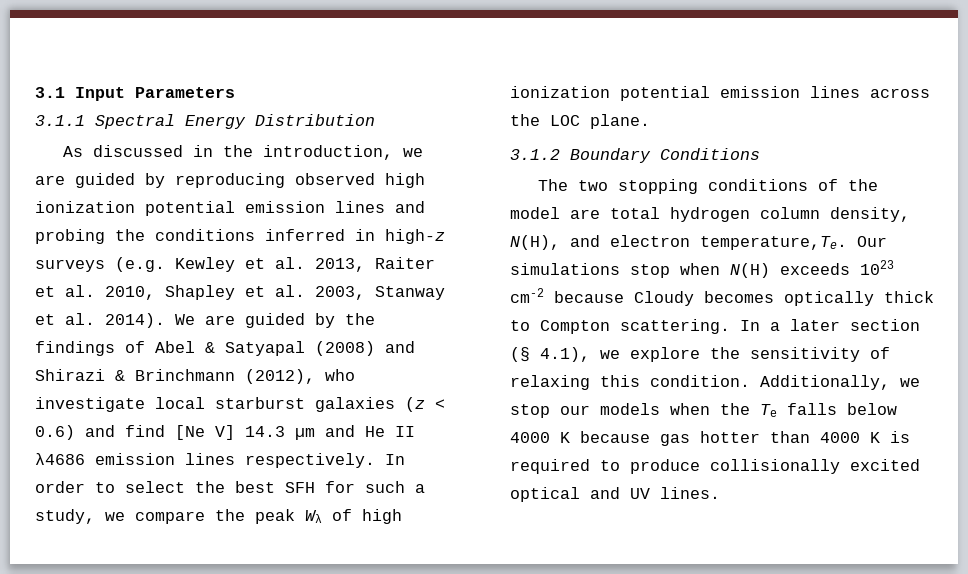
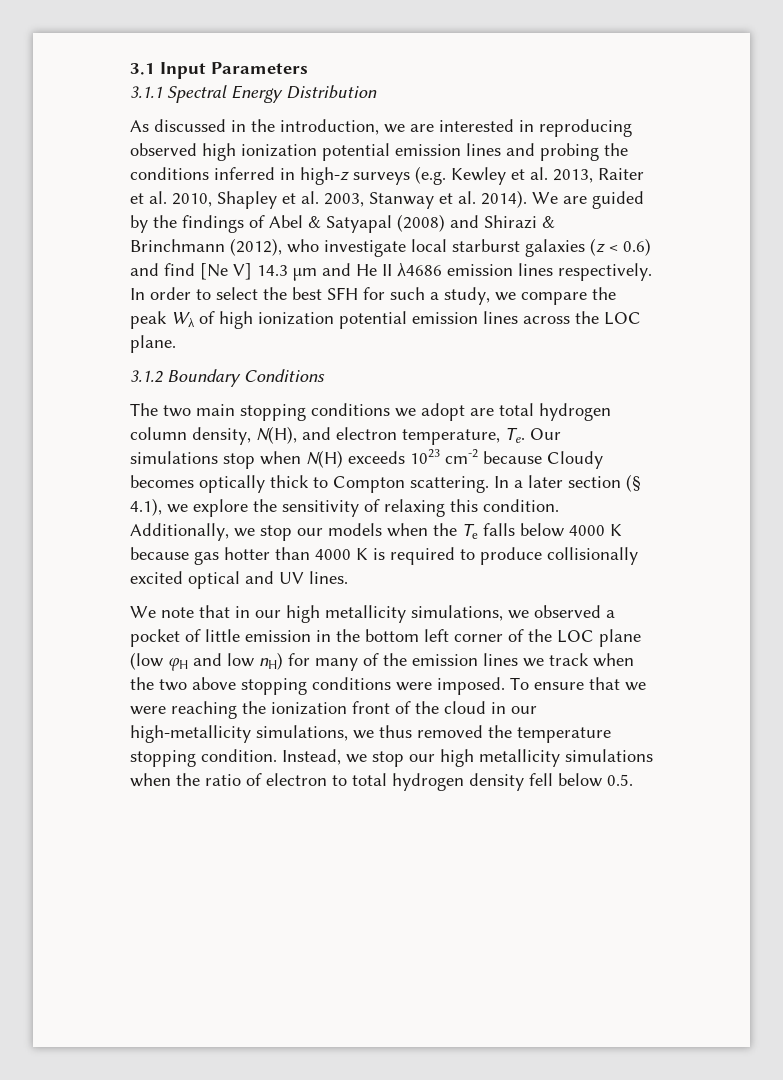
- As discussed in the introduction, we are guided by reproducing observed high ionization potential emission lines and probing the conditions inferred in high-z surveys (e.g. Kewley et al. 2013, Raiter et al. 2010, Shapley et al. 2003, Stanway et al. 2014).
+ As discussed in the introduction, we are interested in reproducing observed high ionization potential emission lines and probing the conditions inferred in high-z surveys (e.g. Kewley et al. 2013, Raiter et al. 2010, Shapley et al. 2003, Stanway et al. 2014).
- The two stopping conditions of the model are total hydrogen column density, N(H), and electron temperature,Te. Our simulations stop when N(H) exceeds 1023 cm-2 because Cloudy becomes optically thick to Compton scattering.
+ The two main stopping conditions we adopt are total hydrogen column density, N(H), and electron temperature, Te. Our simulations stop when N(H) exceeds 1023 cm-2 because Cloudy becomes optically thick to Compton scattering.
+ We note that in our high metallicity simulations, we observed a pocket of little emission in the bottom left corner of the LOC plane (low φH and low nH) for many of the emission lines we track when the two above stopping conditions were imposed. To ensure that we were reaching the ionization front of the cloud in our high-metallicity simulations, we thus removed the temperature stopping condition. Instead, we stop our high metallicity simulations when the ratio of electron to total hydrogen density fell below 0.5.

